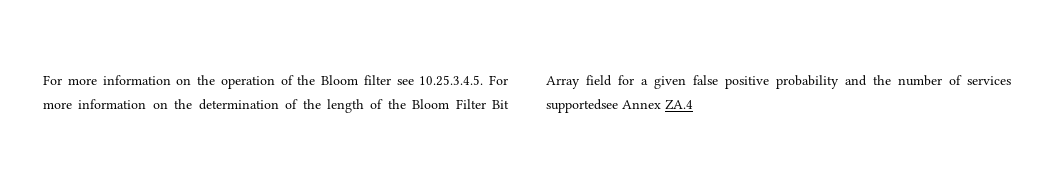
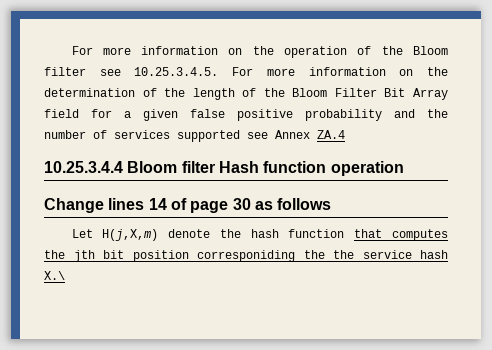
- For more information on the operation of the Bloom filter see 10.25.3.4.5. For more information on the determination of the length of the Bloom Filter Bit Array field for a given false positive probability and the number of services supportedsee Annex ZA.4
+ For more information on the operation of the Bloom filter see 10.25.3.4.5. For more information on the determination of the length of the Bloom Filter Bit Array field for a given false positive probability and the number of services supported see Annex ZA.4
+ 10.25.3.4.4 Bloom filter Hash function operation
+ Change lines 14 of page 30 as follows
+ Let H(j,X,m) denote the hash function that computes the jth bit position corresponiding the the service hash X.\

